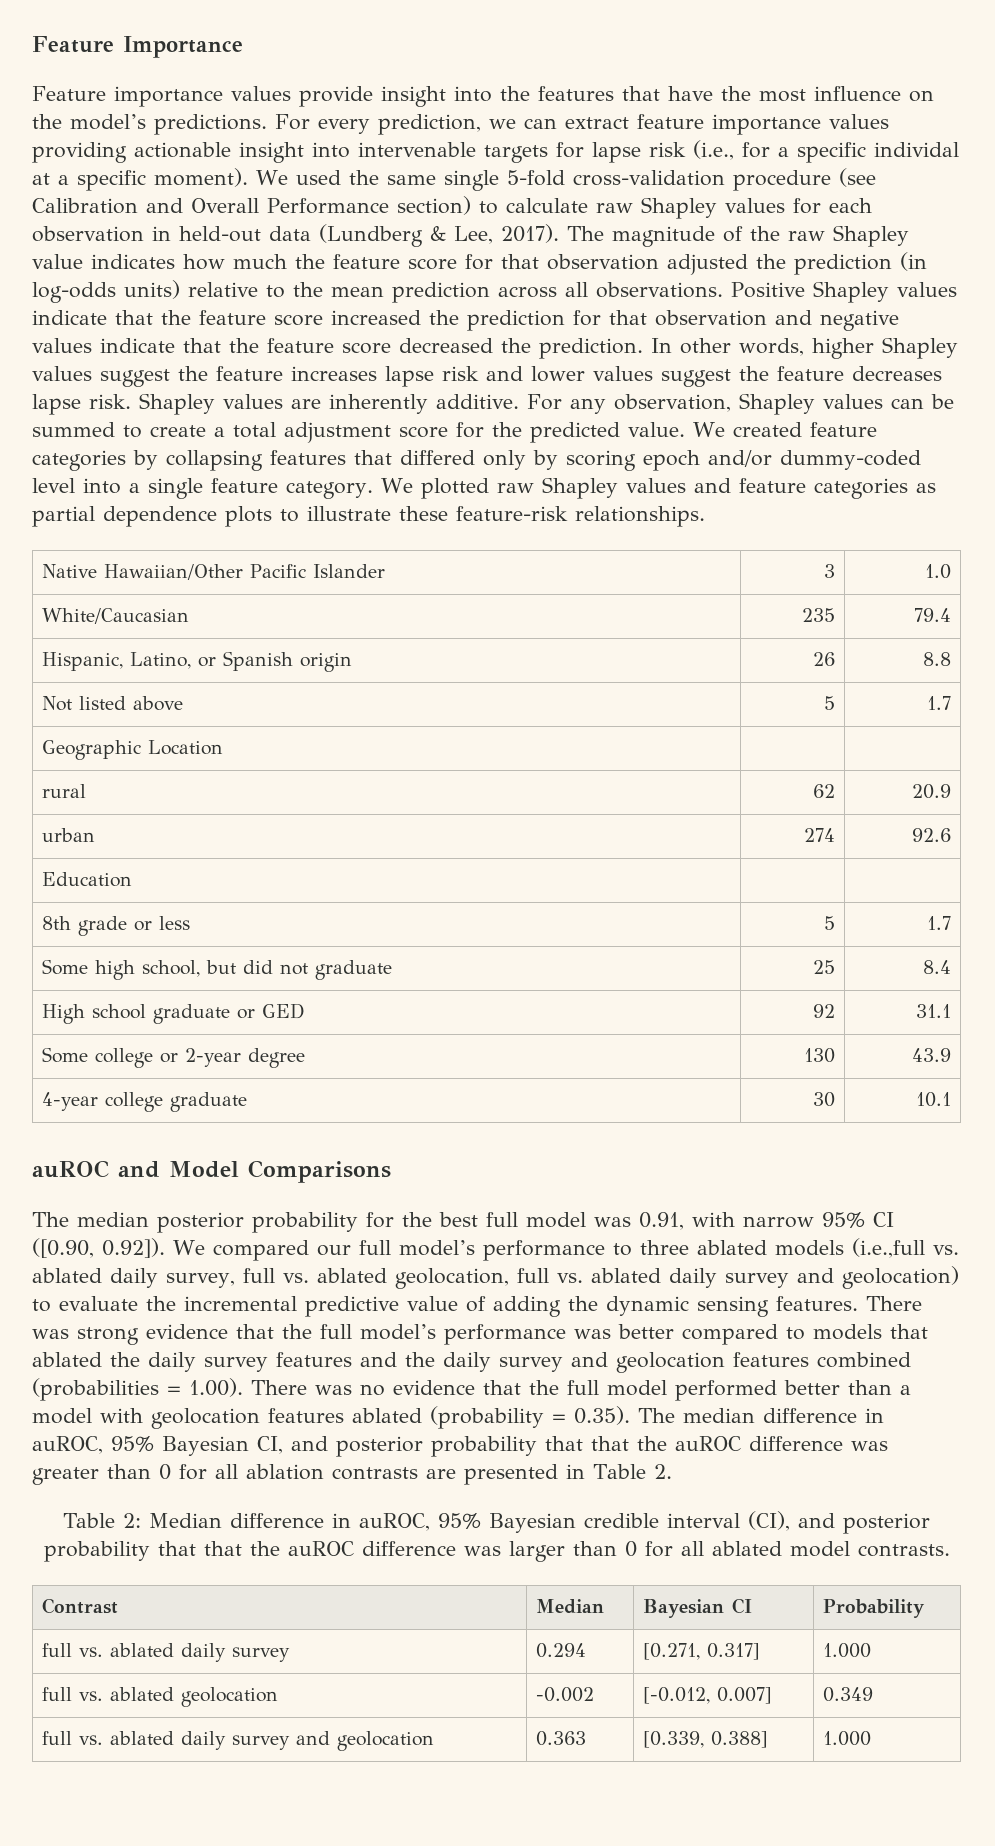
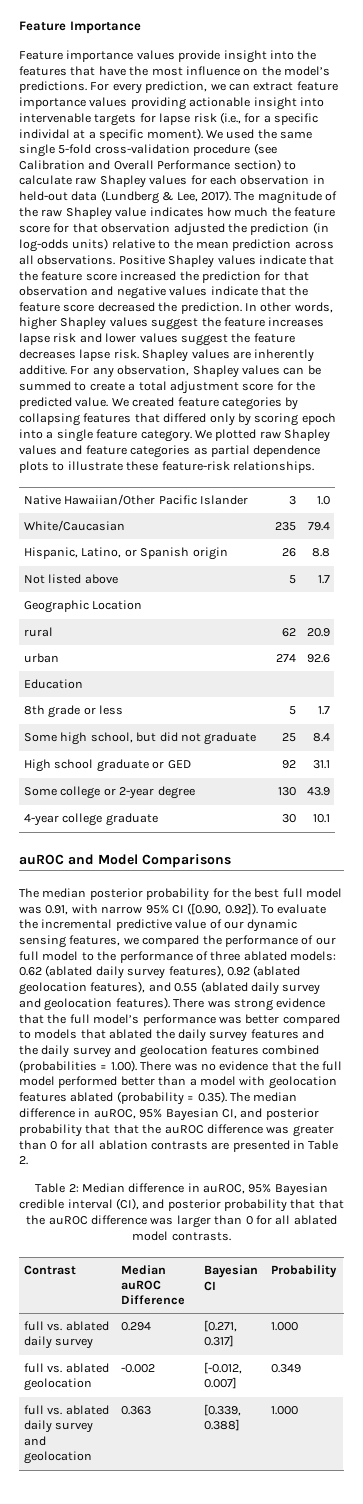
- We created feature categories by collapsing features that differed only by scoring epoch and/or dummy-coded level into a single feature category.
+ We created feature categories by collapsing features that differed only by scoring epoch into a single feature category.
- The median posterior probability for the best full model was 0.91, with narrow 95% CI ([0.90, 0.92]). We compared our full model’s performance to three ablated models (i.e.,full vs. ablated daily survey, full vs. ablated geolocation, full vs. ablated daily survey and geolocation) to evaluate the incremental predictive value of adding the dynamic sensing features.
+ The median posterior probability for the best full model was 0.91, with narrow 95% CI ([0.90, 0.92]). To evaluate the incremental predictive value of our dynamic sensing features, we compared the performance of our full model to the performance of three ablated models: 0.62 (ablated daily survey features), 0.92 (ablated geolocation features), and 0.55 (ablated daily survey and geolocation features).
- Contrast | Median | Bayesian CI | Probability
+ Contrast | Median auROC Difference | Bayesian CI | Probability

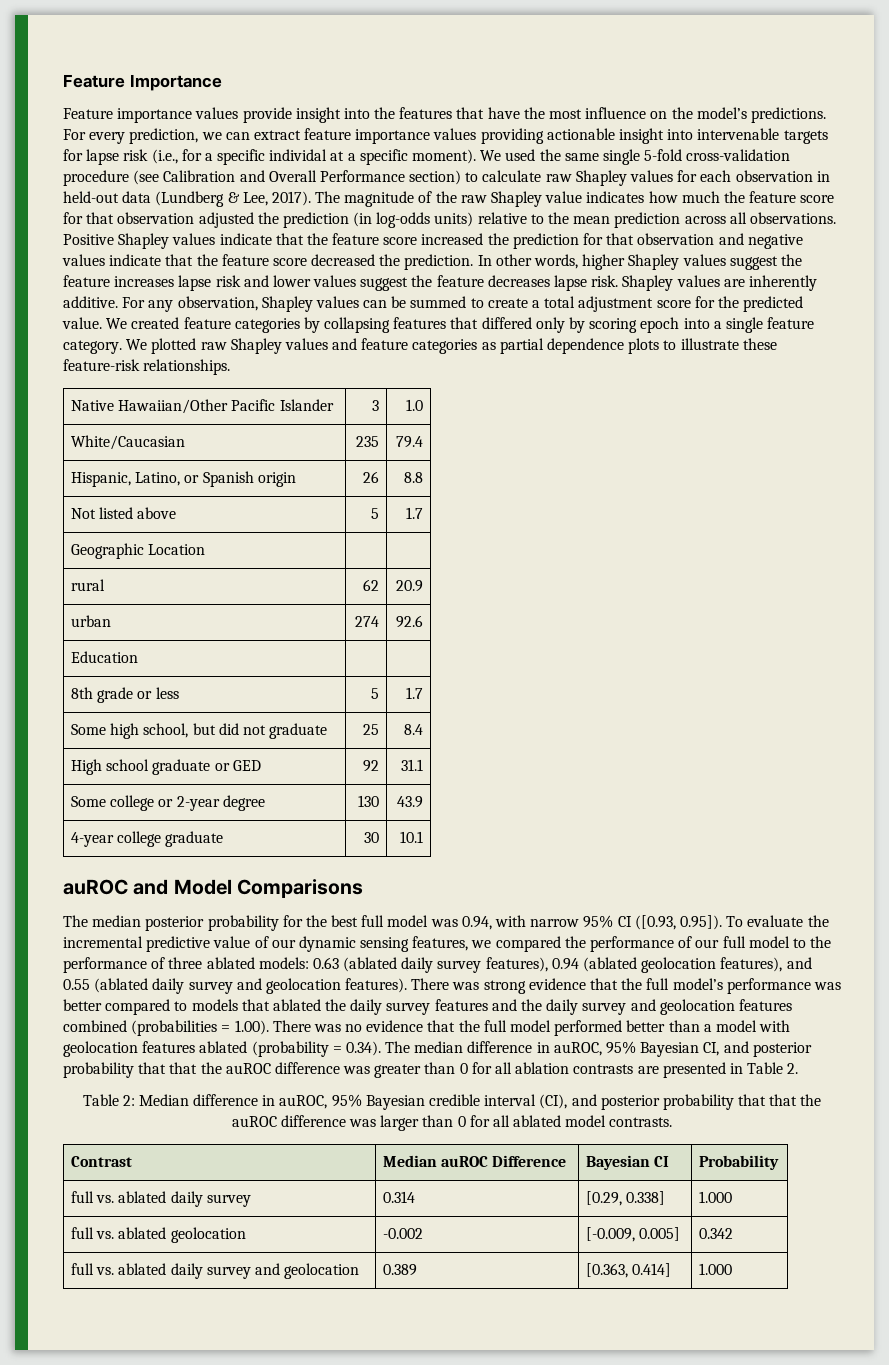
- The median posterior probability for the best full model was 0.91, with narrow 95% CI ([0.90, 0.92]). To evaluate the incremental predictive value of our dynamic sensing features, we compared the performance of our full model to the performance of three ablated models: 0.62 (ablated daily survey features), 0.92 (ablated geolocation features), and 0.55 (ablated daily survey and geolocation features).
+ The median posterior probability for the best full model was 0.94, with narrow 95% CI ([0.93, 0.95]). To evaluate the incremental predictive value of our dynamic sensing features, we compared the performance of our full model to the performance of three ablated models: 0.63 (ablated daily survey features), 0.94 (ablated geolocation features), and 0.55 (ablated daily survey and geolocation features).
- There was strong evidence that the full model’s performance was better compared to models that ablated the daily survey features and the daily survey and geolocation features combined (probabilities = 1.00). There was no evidence that the full model performed better than a model with geolocation features ablated (probability = 0.35). The median difference in auROC, 95% Bayesian CI, and posterior probability that that the auROC difference was greater than 0 for all ablation contrasts are presented in Table 2.
+ There was strong evidence that the full model’s performance was better compared to models that ablated the daily survey features and the daily survey and geolocation features combined (probabilities = 1.00). There was no evidence that the full model performed better than a model with geolocation features ablated (probability = 0.34). The median difference in auROC, 95% Bayesian CI, and posterior probability that that the auROC difference was greater than 0 for all ablation contrasts are presented in Table 2.
- full vs. ablated daily survey | 0.294 | [0.271, 0.317] | 1.000
+ full vs. ablated daily survey | 0.314 | [0.29, 0.338] | 1.000
- full vs. ablated geolocation | -0.002 | [-0.012, 0.007] | 0.349
+ full vs. ablated geolocation | -0.002 | [-0.009, 0.005] | 0.342
- full vs. ablated daily survey and geolocation | 0.363 | [0.339, 0.388] | 1.000
+ full vs. ablated daily survey and geolocation | 0.389 | [0.363, 0.414] | 1.000

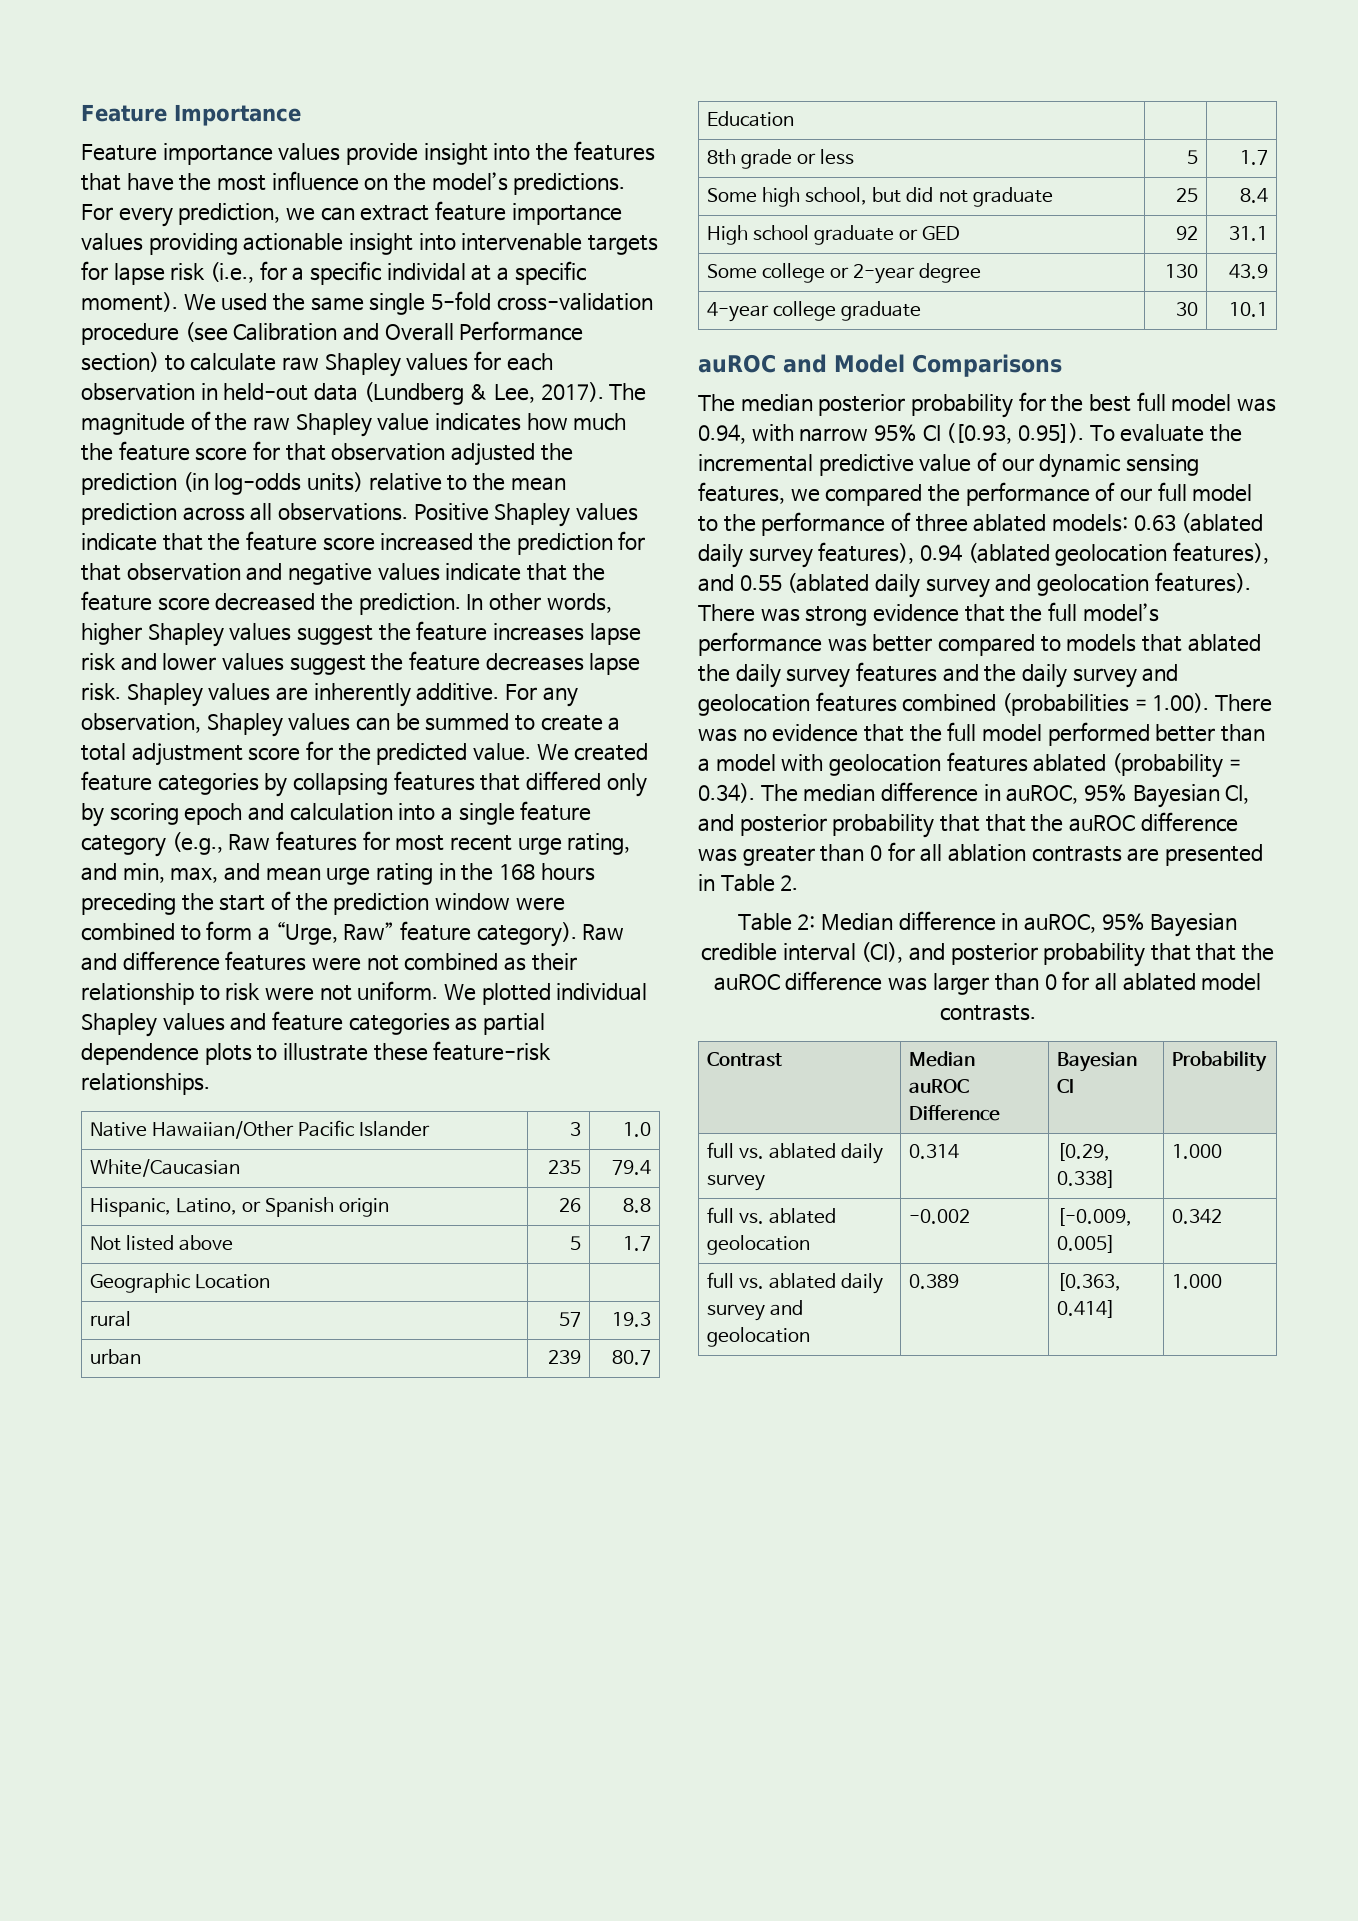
- We created feature categories by collapsing features that differed only by scoring epoch into a single feature category.
+ We created feature categories by collapsing features that differed only by scoring epoch and calculation into a single feature category (e.g., Raw features for most recent urge rating, and min, max, and mean urge rating in the 168 hours preceding the start of the prediction window were combined to form a “Urge, Raw” feature category). Raw and difference features were not combined as their relationship to risk were not uniform.
- We plotted raw Shapley values and feature categories as partial dependence plots to illustrate these feature-risk relationships.
+ We plotted individual Shapley values and feature categories as partial dependence plots to illustrate these feature-risk relationships.
- rural | 62 | 20.9
+ rural | 57 | 19.3
- urban | 274 | 92.6
+ urban | 239 | 80.7

